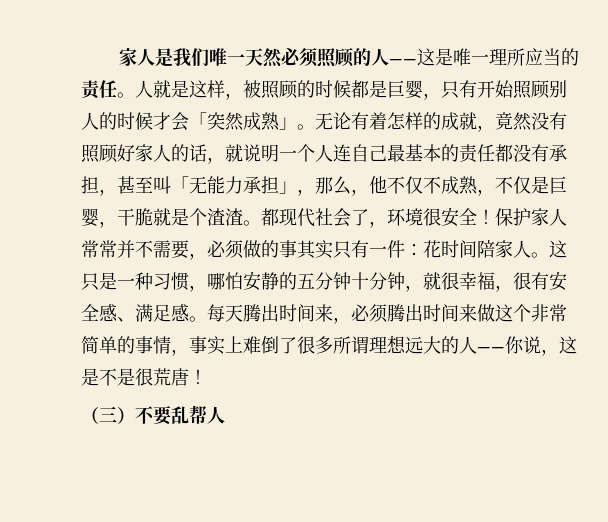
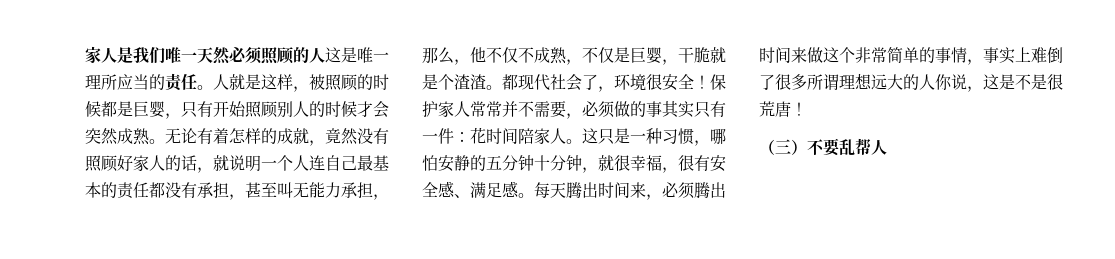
- 家人是我们唯一天然必须照顾的人——这是唯一理所应当的责任。
+ 家人是我们唯一天然必须照顾的人这是唯一理所应当的责任。
- 人就是这样，被照顾的时候都是巨婴，只有开始照顾别人的时候才会「突然成熟」。
+ 人就是这样，被照顾的时候都是巨婴，只有开始照顾别人的时候才会突然成熟。
- 无论有着怎样的成就，竟然没有照顾好家人的话，就说明一个人连自己最基本的责任都没有承担，甚至叫「无能力承担」，那么，他不仅不成熟，不仅是巨婴，干脆就是个渣渣。
+ 无论有着怎样的成就，竟然没有照顾好家人的话，就说明一个人连自己最基本的责任都没有承担，甚至叫无能力承担，那么，他不仅不成熟，不仅是巨婴，干脆就是个渣渣。
- 每天腾出时间来，必须腾出时间来做这个非常简单的事情，事实上难倒了很多所谓理想远大的人——你说，这是不是很荒唐！
+ 每天腾出时间来，必须腾出时间来做这个非常简单的事情，事实上难倒了很多所谓理想远大的人你说，这是不是很荒唐！

